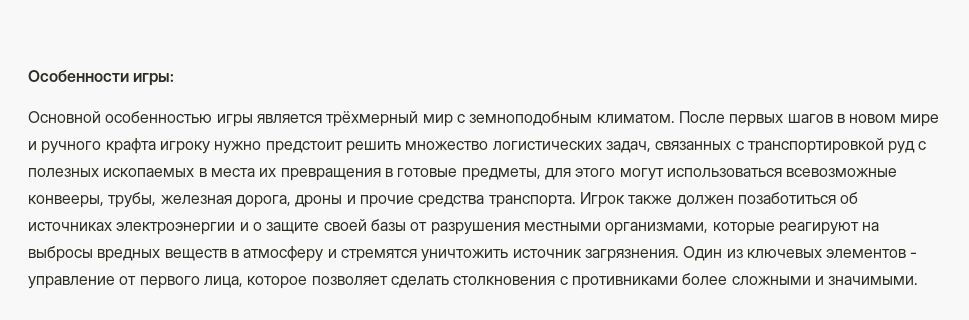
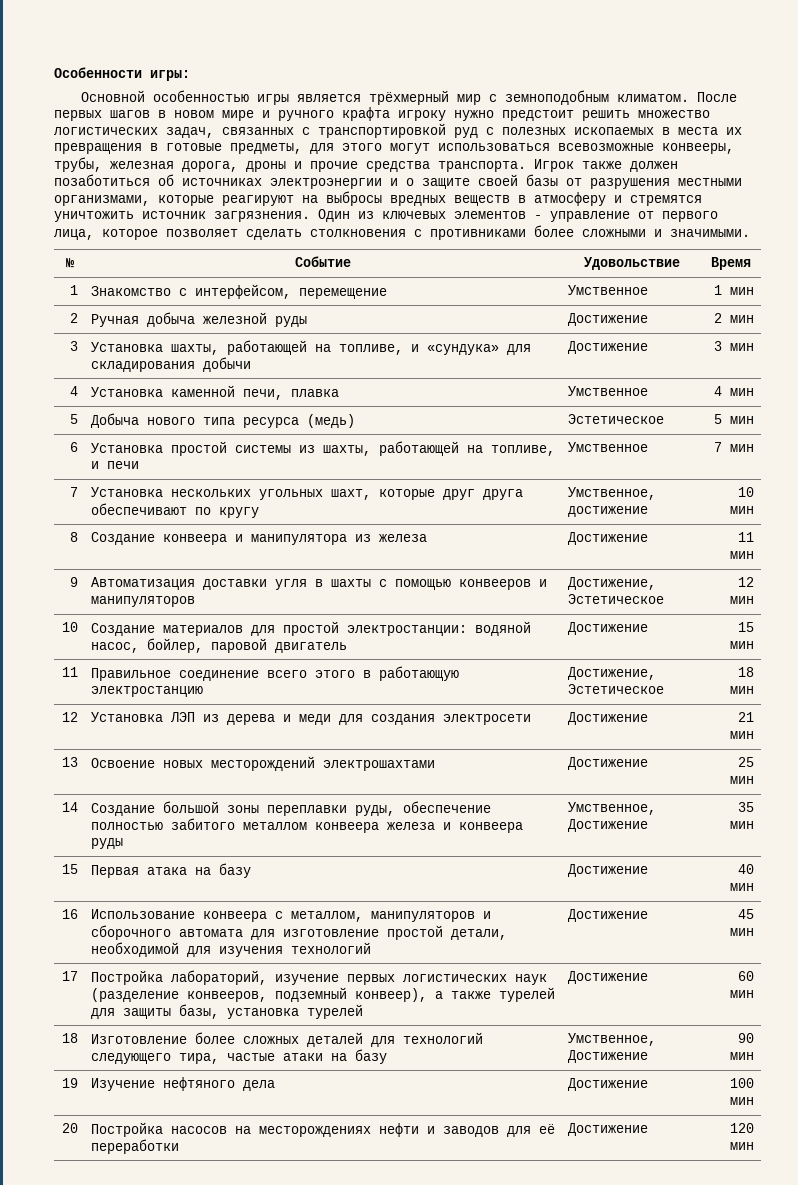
+ № | Событие | Удовольствие | Время
+ 1 | Знакомство с интерфейсом, перемещение | Умственное | 1 мин
+ 2 | Ручная добыча железной руды | Достижение | 2 мин
+ 3 | Установка шахты, работающей на топливе, и «сундука» для складирования добычи | Достижение | 3 мин
+ 4 | Установка каменной печи, плавка | Умственное | 4 мин
+ 5 | Добыча нового типа ресурса (медь) | Эстетическое | 5 мин
+ 6 | Установка простой системы из шахты, работающей на топливе, и печи | Умственное | 7 мин
+ 7 | Установка нескольких угольных шахт, которые друг друга обеспечивают по кругу | Умственное, достижение | 10 мин
+ 8 | Создание конвеера и манипулятора из железа | Достижение | 11 мин
+ 9 | Автоматизация доставки угля в шахты с помощью конвееров и манипуляторов | Достижение, Эстетическое | 12 мин
+ 10 | Создание материалов для простой электростанции: водяной насос, бойлер, паровой двигатель | Достижение | 15 мин
+ 11 | Правильное соединение всего этого в работающую электростанцию | Достижение, Эстетическое | 18 мин
+ 12 | Установка ЛЭП из дерева и меди для создания электросети | Достижение | 21 мин
+ 13 | Освоение новых месторождений электрошахтами | Достижение | 25 мин
+ 14 | Создание большой зоны переплавки руды, обеспечение полностью забитого металлом конвеера железа и конвеера руды | Умственное, Достижение | 35 мин
+ 15 | Первая атака на базу | Достижение | 40 мин
+ 16 | Использование конвеера с металлом, манипуляторов и сборочного автомата для изготовление простой детали, необходимой для изучения технологий | Достижение | 45 мин
+ 17 | Постройка лабораторий, изучение первых логистических наук (разделение конвееров, подземный конвеер), а также турелей для защиты базы, установка турелей | Достижение | 60 мин
+ 18 | Изготовление более сложных деталей для технологий следующего тира, частые атаки на базу | Умственное, Достижение | 90 мин
+ 19 | Изучение нефтяного дела | Достижение | 100 мин
+ 20 | Постройка насосов на месторождениях нефти и заводов для её переработки | Достижение | 120 мин

